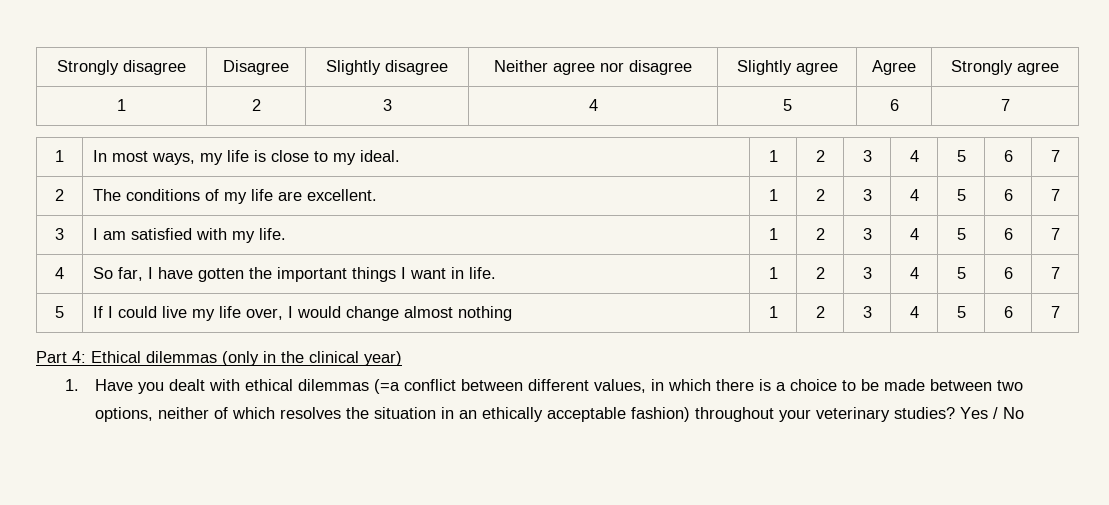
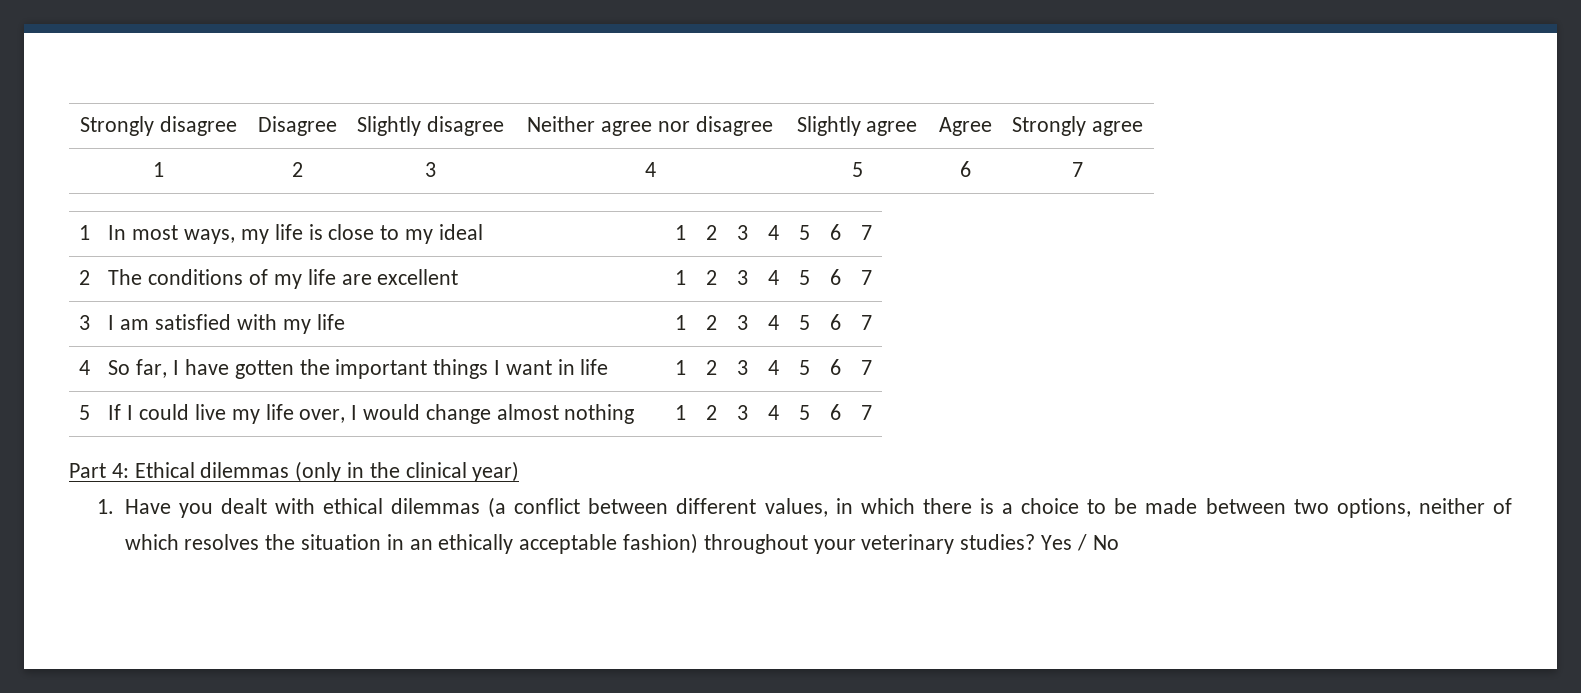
- 1 | In most ways, my life is close to my ideal. | 1 | 2 | 3 | 4 | 5 | 6 | 7
+ 1 | In most ways, my life is close to my ideal | 1 | 2 | 3 | 4 | 5 | 6 | 7
- 2 | The conditions of my life are excellent. | 1 | 2 | 3 | 4 | 5 | 6 | 7
+ 2 | The conditions of my life are excellent | 1 | 2 | 3 | 4 | 5 | 6 | 7
- 3 | I am satisfied with my life. | 1 | 2 | 3 | 4 | 5 | 6 | 7
+ 3 | I am satisfied with my life | 1 | 2 | 3 | 4 | 5 | 6 | 7
- 4 | So far, I have gotten the important things I want in life. | 1 | 2 | 3 | 4 | 5 | 6 | 7
+ 4 | So far, I have gotten the important things I want in life | 1 | 2 | 3 | 4 | 5 | 6 | 7
- 1. Have you dealt with ethical dilemmas (=a conflict between different values, in which there is a choice to be made between two options, neither of which resolves the situation in an ethically acceptable fashion) throughout your veterinary studies?
+ 1. Have you dealt with ethical dilemmas (a conflict between different values, in which there is a choice to be made between two options, neither of which resolves the situation in an ethically acceptable fashion) throughout your veterinary studies?

